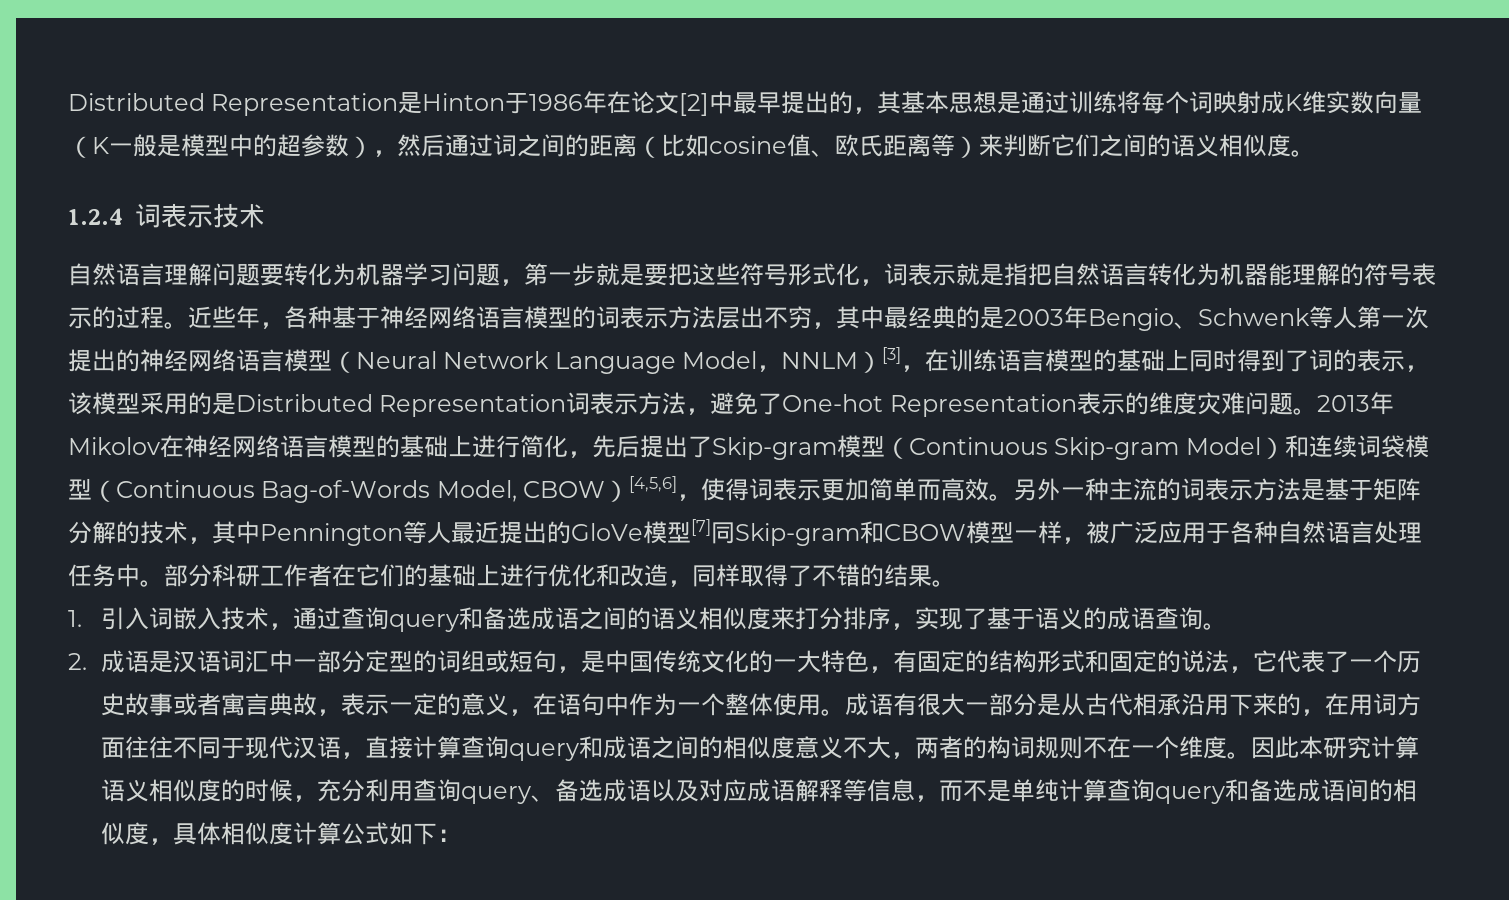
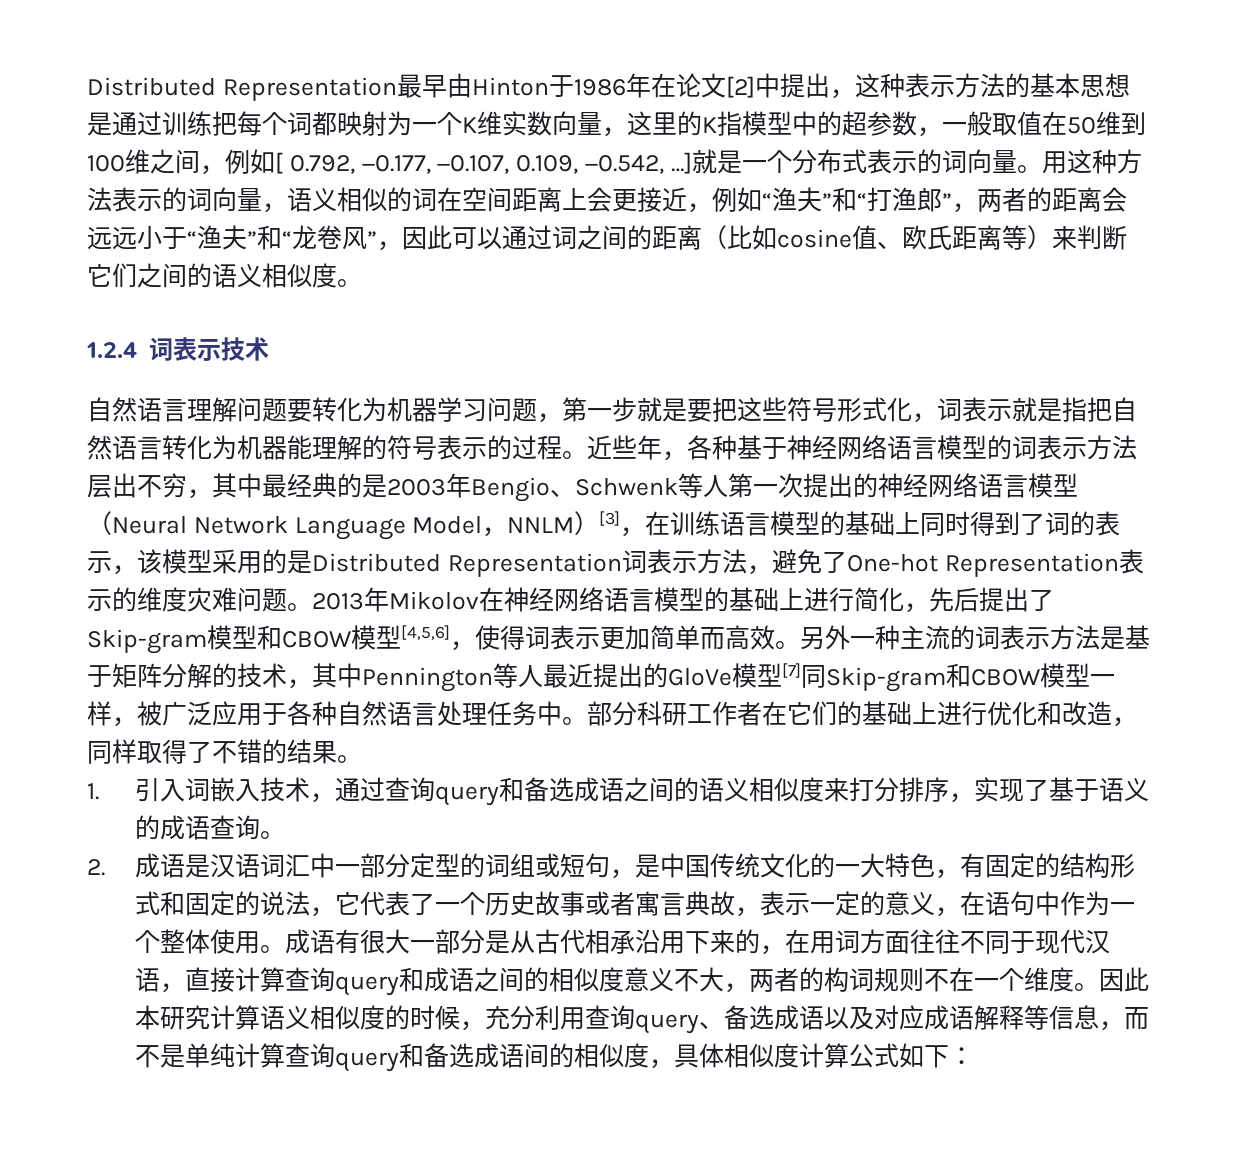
- Distributed Representation是Hinton于1986年在论文[2]中最早提出的，其基本思想是通过训练将每个词映射成K维实数向量（K一般是模型中的超参数），然后通过词之间的距离（比如cosine值、欧氏距离等）来判断它们之间的语义相似度。
+ Distributed Representation最早由Hinton于1986年在论文[2]中提出，这种表示方法的基本思想是通过训练把每个词都映射为一个K维实数向量，这里的K指模型中的超参数，一般取值在50维到100维之间，例如[ 0.792, −0.177, −0.107, 0.109, −0.542, …]就是一个分布式表示的词向量。用这种方法表示的词向量，语义相似的词在空间距离上会更接近，例如“渔夫”和“打渔郎”，两者的距离会远远小于“渔夫”和“龙卷风”，因此可以通过词之间的距离（比如cosine值、欧氏距离等）来判断它们之间的语义相似度。
- 2013年Mikolov在神经网络语言模型的基础上进行简化，先后提出了Skip-gram模型（Continuous Skip-gram Model）和连续词袋模型（Continuous Bag-of-Words Model, CBOW）[4,5,6]，使得词表示更加简单而高效。
+ 2013年Mikolov在神经网络语言模型的基础上进行简化，先后提出了Skip-gram模型和CBOW模型[4,5,6]，使得词表示更加简单而高效。

